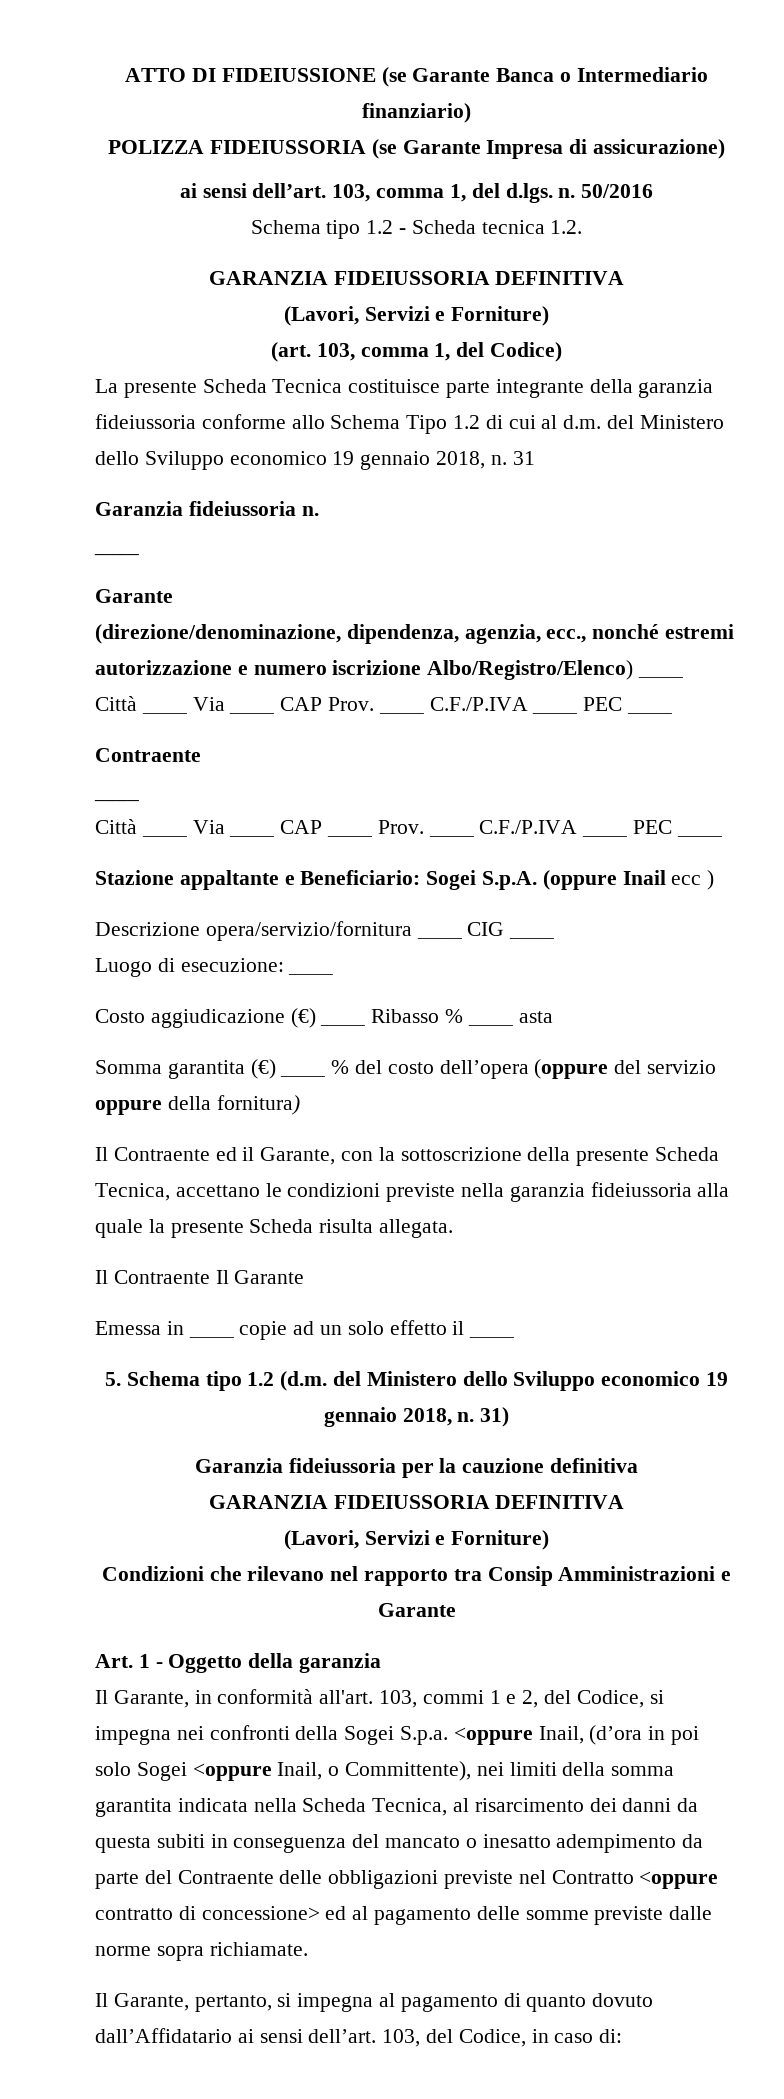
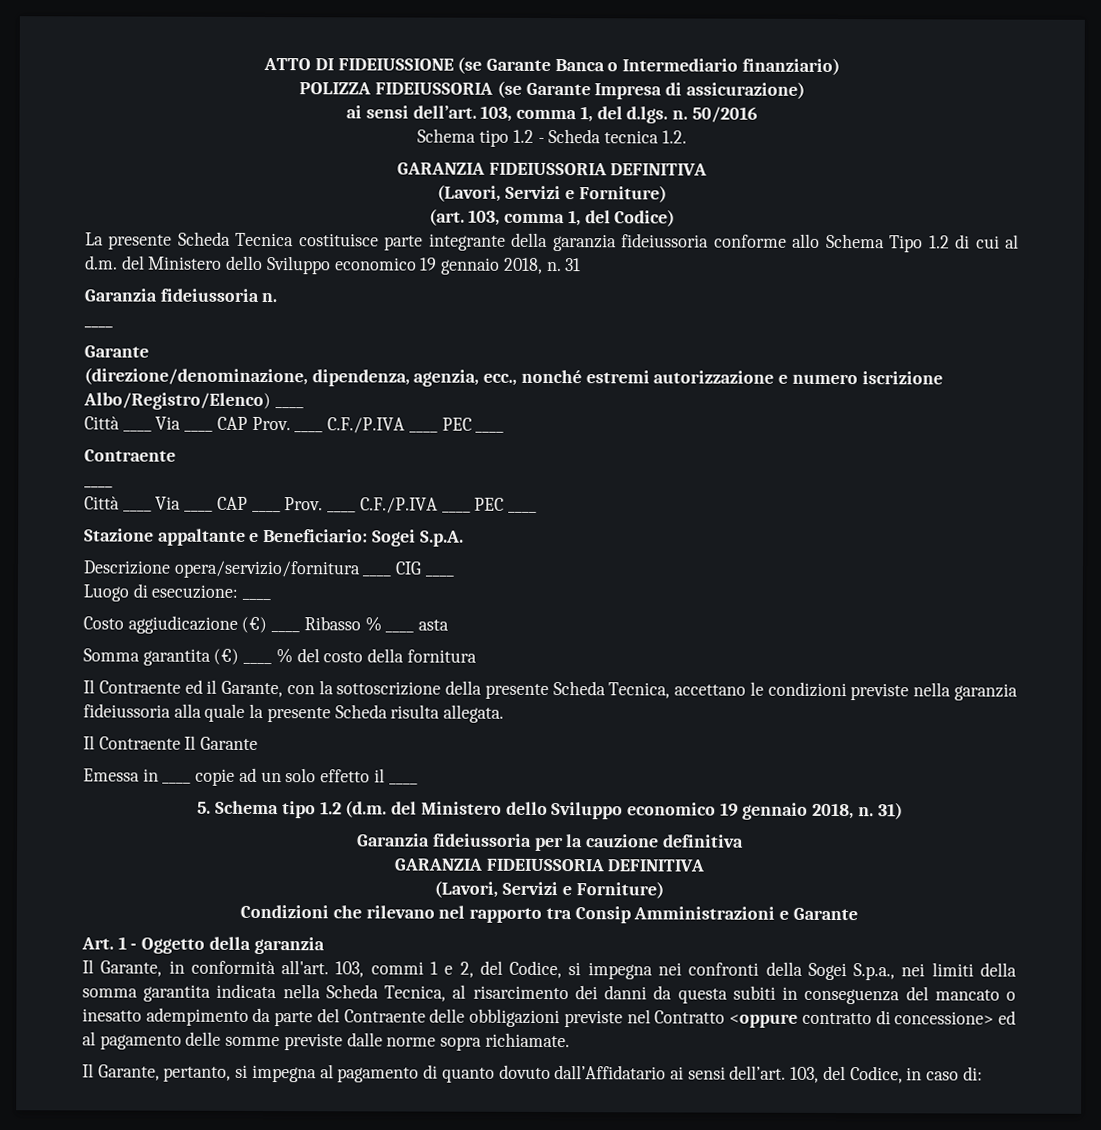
- Stazione appaltante e Beneficiario: Sogei S.p.A. (oppure Inail ecc )
+ Stazione appaltante e Beneficiario: Sogei S.p.A.
- Somma garantita (€) ____ % del costo dell’opera (oppure del servizio oppure della fornitura)
+ Somma garantita (€) ____ % del costo della fornitura
- 103, commi 1 e 2, del Codice, si impegna nei confronti della Sogei S.p.a. <oppure Inail, (d’ora in poi solo Sogei <oppure Inail, o Committente), nei limiti della somma garantita indicata nella Scheda Tecnica, al risarcimento dei danni da questa subiti in conseguenza del mancato o inesatto adempimento da parte del Contraente delle obbligazioni previste nel Contratto <oppure contratto di concessione> ed al pagamento delle somme previste dalle norme sopra richiamate.
+ 103, commi 1 e 2, del Codice, si impegna nei confronti della Sogei S.p.a., nei limiti della somma garantita indicata nella Scheda Tecnica, al risarcimento dei danni da questa subiti in conseguenza del mancato o inesatto adempimento da parte del Contraente delle obbligazioni previste nel Contratto <oppure contratto di concessione> ed al pagamento delle somme previste dalle norme sopra richiamate.

